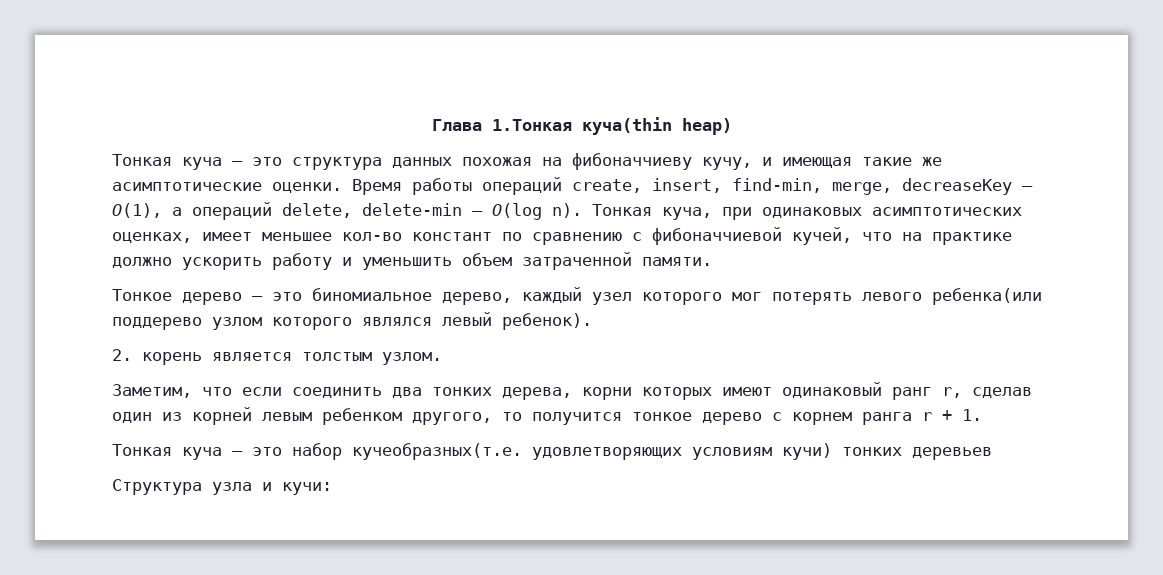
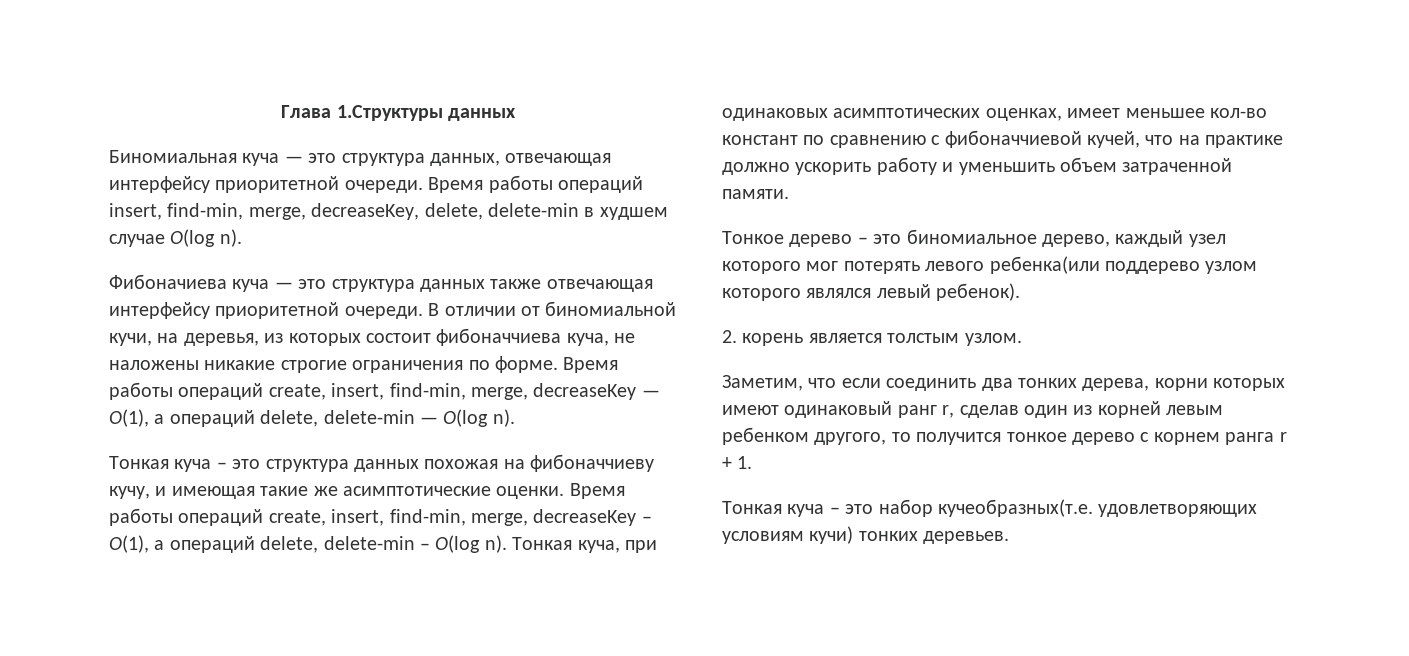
- Глава 1.Тонкая куча(thin heap)
+ Глава 1.Структуры данныx
+ Биномиальная куча — это структура данных, отвечающая интерфейсу приоритетной очереди. Время работы операций insert, find-min, merge, decreaseKey, delete, delete-min в худшем случае O(log n).
+ Фибоначиева куча — это структура данных также отвечающая интерфейсу приоритетной очереди. В отличии от биномиальной кучи, на деревья, из которых состоит фибоначчиева куча, не наложены никакие строгие ограничения по форме. Время работы операций create, insert, find-min, merge, decreaseKey — O(1), а операций delete, delete-min — O(log n).
- Тонкая куча – это набор кучеобразных(т.е. удовлетворяющих условиям кучи) тонких деревьев
- Структура узла и кучи:
+ Тонкая куча – это набор кучеобразных(т.е. удовлетворяющих условиям кучи) тонких деревьев.

